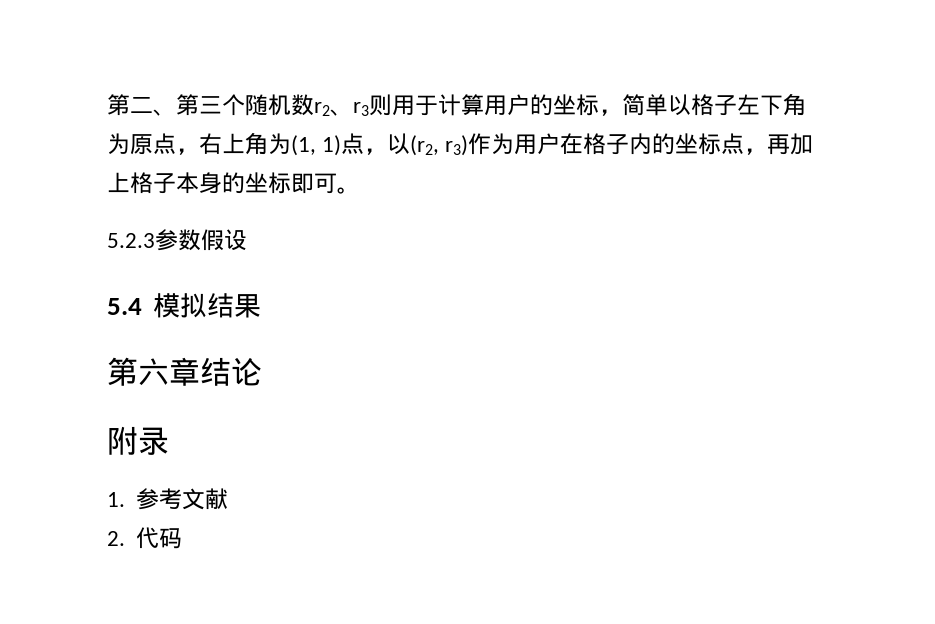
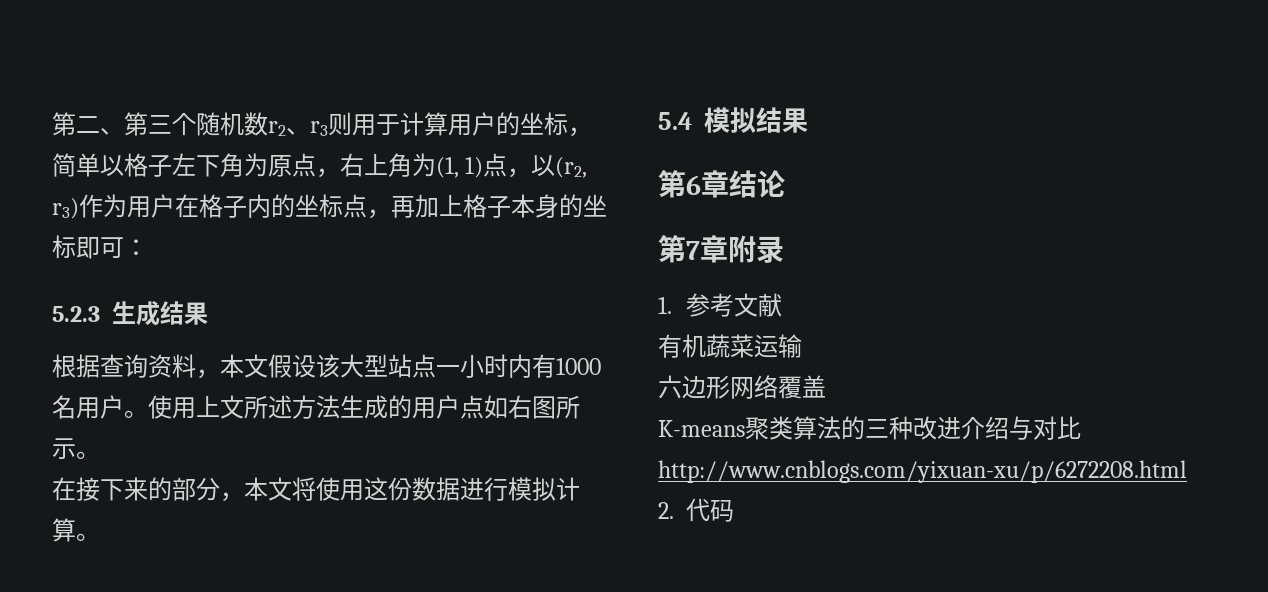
- 第二、第三个随机数r2、r3则用于计算用户的坐标，简单以格子左下角为原点，右上角为(1, 1)点，以(r2, r3)作为用户在格子内的坐标点，再加上格子本身的坐标即可。
- 5.2.3参数假设
+ 第二、第三个随机数r2、r3则用于计算用户的坐标，简单以格子左下角为原点，右上角为(1, 1)点，以(r2, r3)作为用户在格子内的坐标点，再加上格子本身的坐标即可：
+ 5.2.3生成结果
+ 根据查询资料，本文假设该大型站点一小时内有1000名用户。使用上文所述方法生成的用户点如右图所示。
+ 在接下来的部分，本文将使用这份数据进行模拟计算。
- 第六章结论
+ 第6章结论
- 附录
+ 第7章附录
+ 有机蔬菜运输
+ 六边形网络覆盖
+ K-means聚类算法的三种改进介绍与对比http://www.cnblogs.com/yixuan-xu/p/6272208.html

